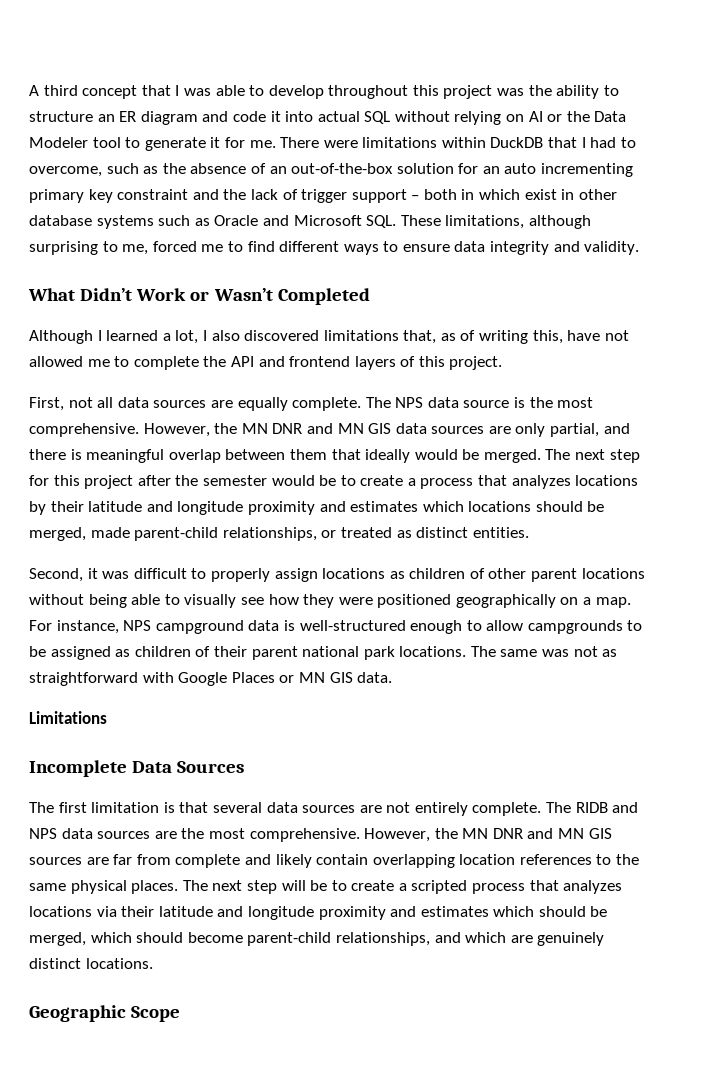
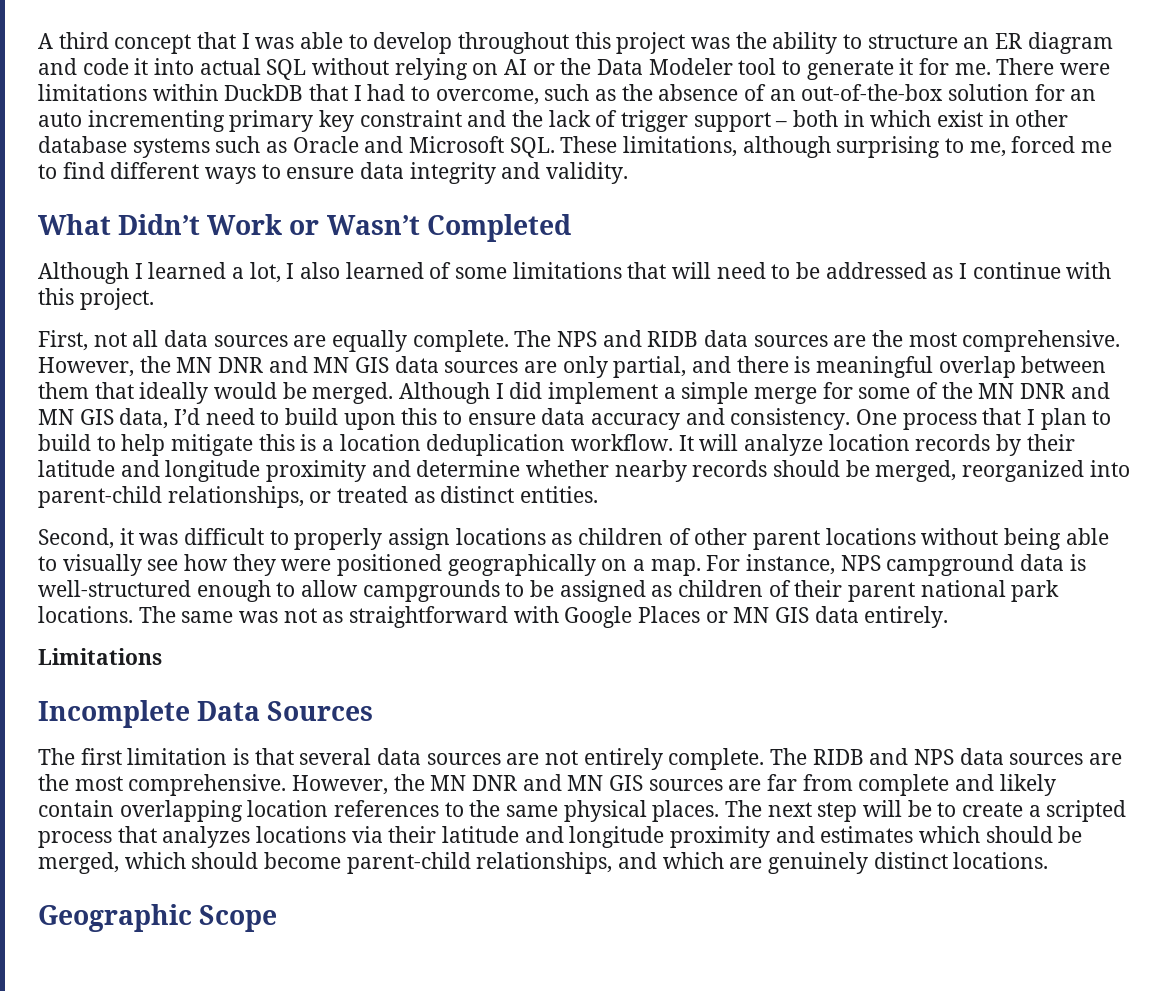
- Although I learned a lot, I also discovered limitations that, as of writing this, have not allowed me to complete the API and frontend layers of this project.
+ Although I learned a lot, I also learned of some limitations that will need to be addressed as I continue with this project.
- The NPS data source is the most comprehensive.
+ The NPS and RIDB data sources are the most comprehensive.
- The next step for this project after the semester would be to create a process that analyzes locations by their latitude and longitude proximity and estimates which locations should be merged, made parent-child relationships, or treated as distinct entities.
+ Although I did implement a simple merge for some of the MN DNR and MN GIS data, I’d need to build upon this to ensure data accuracy and consistency. One process that I plan to build to help mitigate this is a location deduplication workflow. It will analyze location records by their latitude and longitude proximity and determine whether nearby records should be merged, reorganized into parent-child relationships, or treated as distinct entities.
- The same was not as straightforward with Google Places or MN GIS data.
+ The same was not as straightforward with Google Places or MN GIS data entirely.

